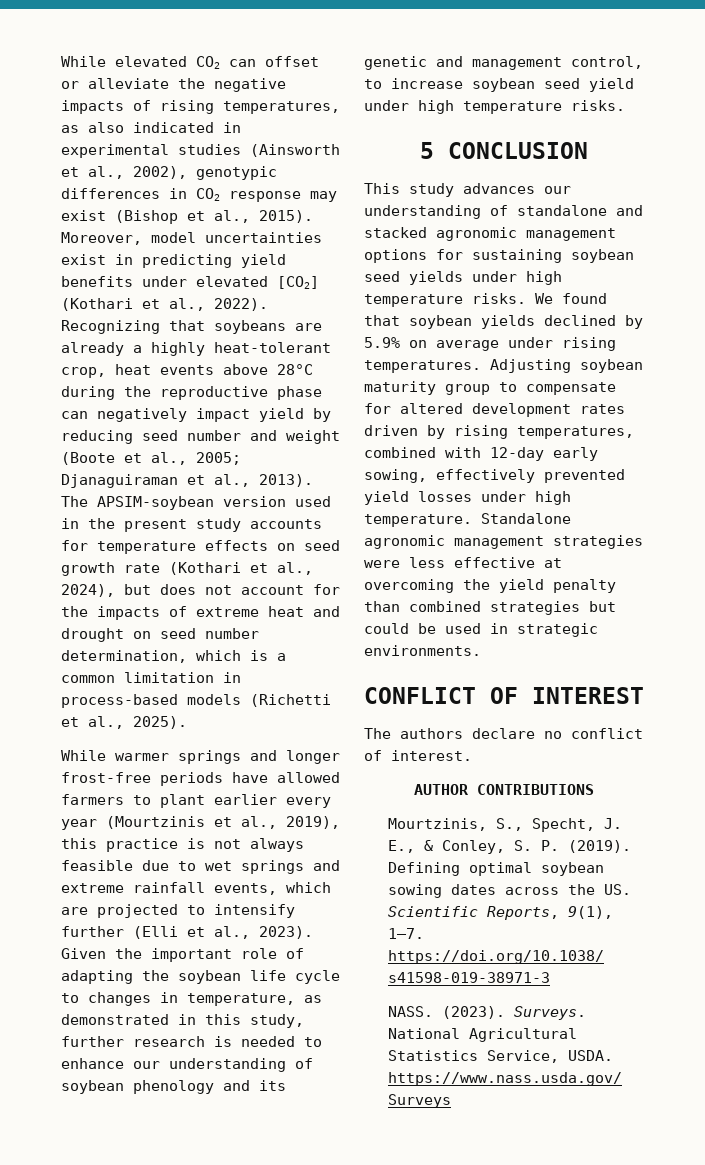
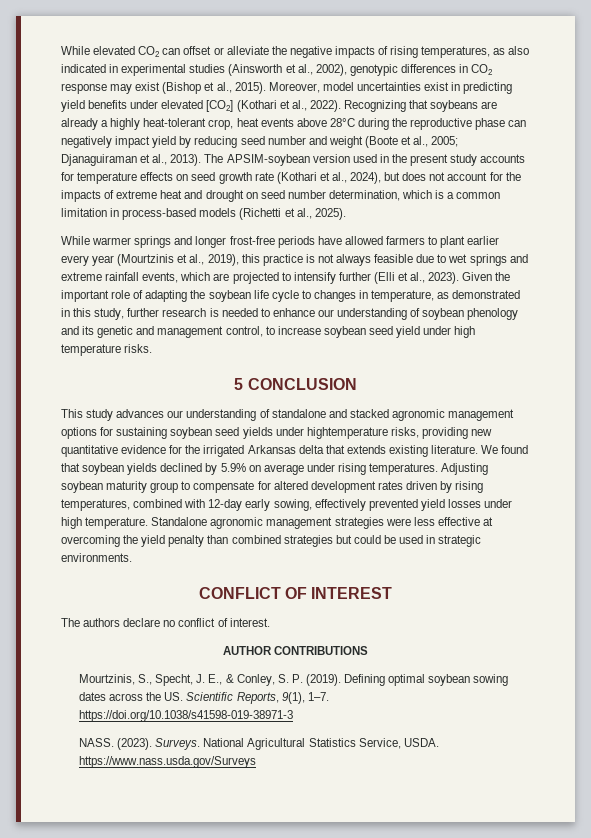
- This study advances our understanding of standalone and stacked agronomic management options for sustaining soybean seed yields under high temperature risks.
+ This study advances our understanding of standalone and stacked agronomic management options for sustaining soybean seed yields under hightemperature risks, providing new quantitative evidence for the irrigated Arkansas delta that extends existing literature.

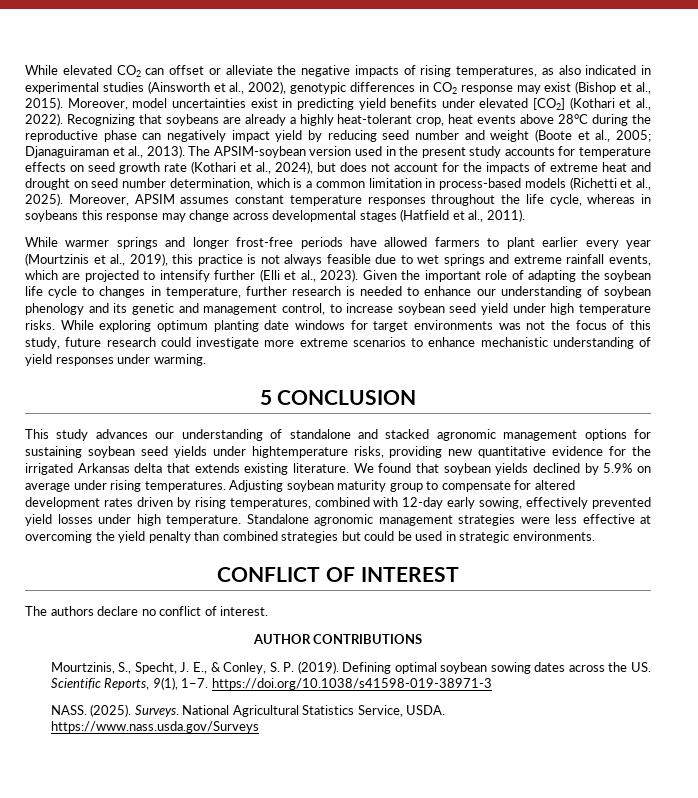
+ Moreover, APSIM assumes constant temperature responses throughout the life cycle, whereas in soybeans this response may change across developmental stages (Hatfield et al., 2011).
- Given the important role of adapting the soybean life cycle to changes in temperature, as demonstrated in this study, further research is needed to enhance our understanding of soybean phenology and its genetic and management control, to increase soybean seed yield under high temperature risks.
+ Given the important role of adapting the soybean life cycle to changes in temperature, further research is needed to enhance our understanding of soybean phenology and its genetic and management control, to increase soybean seed yield under high temperature risks. While exploring optimum planting date windows for target environments was not the focus of this study, future research could investigate more extreme scenarios to enhance mechanistic understanding of yield responses under warming.
- (2023).
+ (2025).

